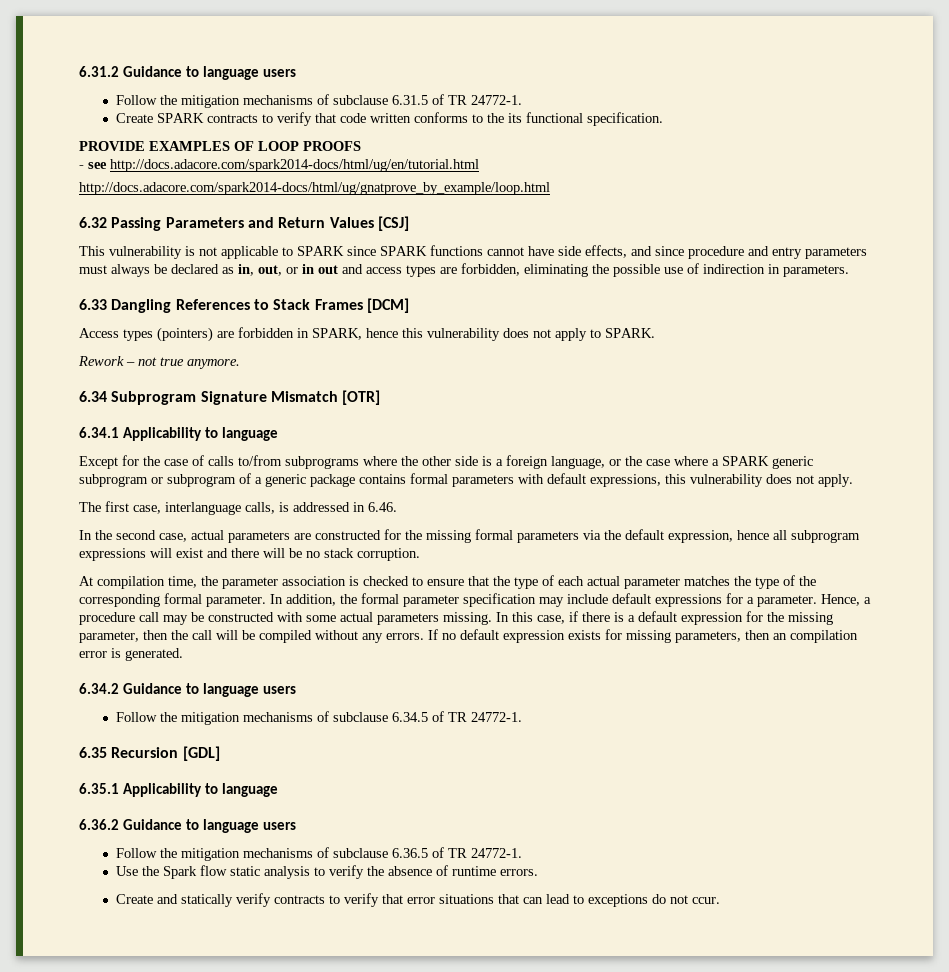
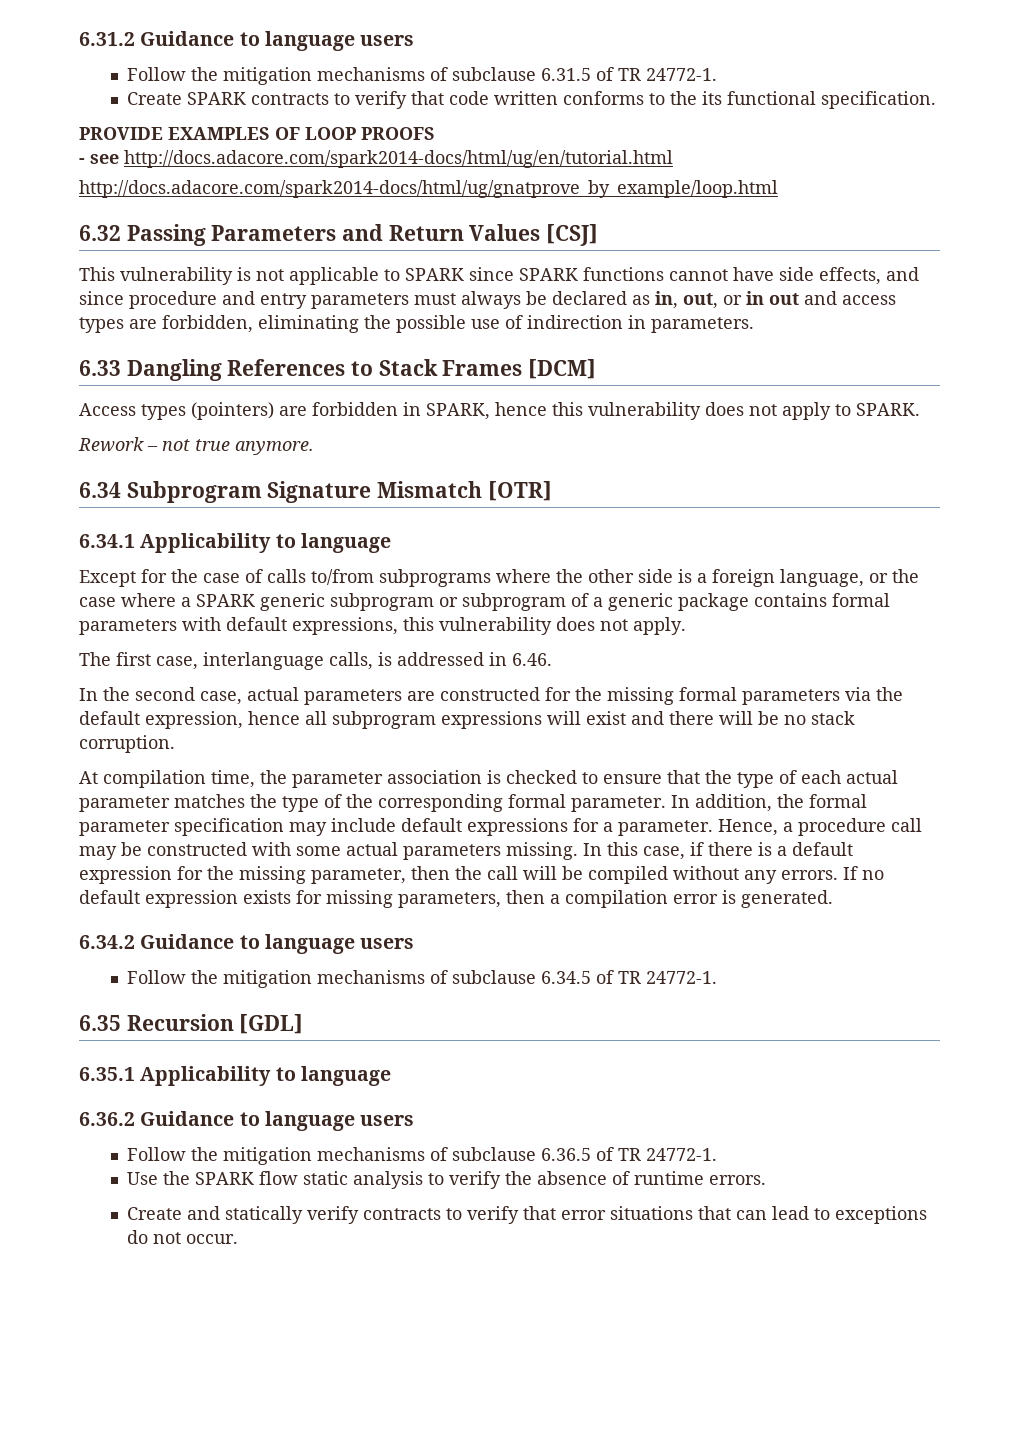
- If no default expression exists for missing parameters, then an compilation error is generated.
+ If no default expression exists for missing parameters, then a compilation error is generated.
- Use the Spark flow static analysis to verify the absence of runtime errors.
+ Use the SPARK flow static analysis to verify the absence of runtime errors.
- Create and statically verify contracts to verify that error situations that can lead to exceptions do not ccur.
+ Create and statically verify contracts to verify that error situations that can lead to exceptions do not occur.

